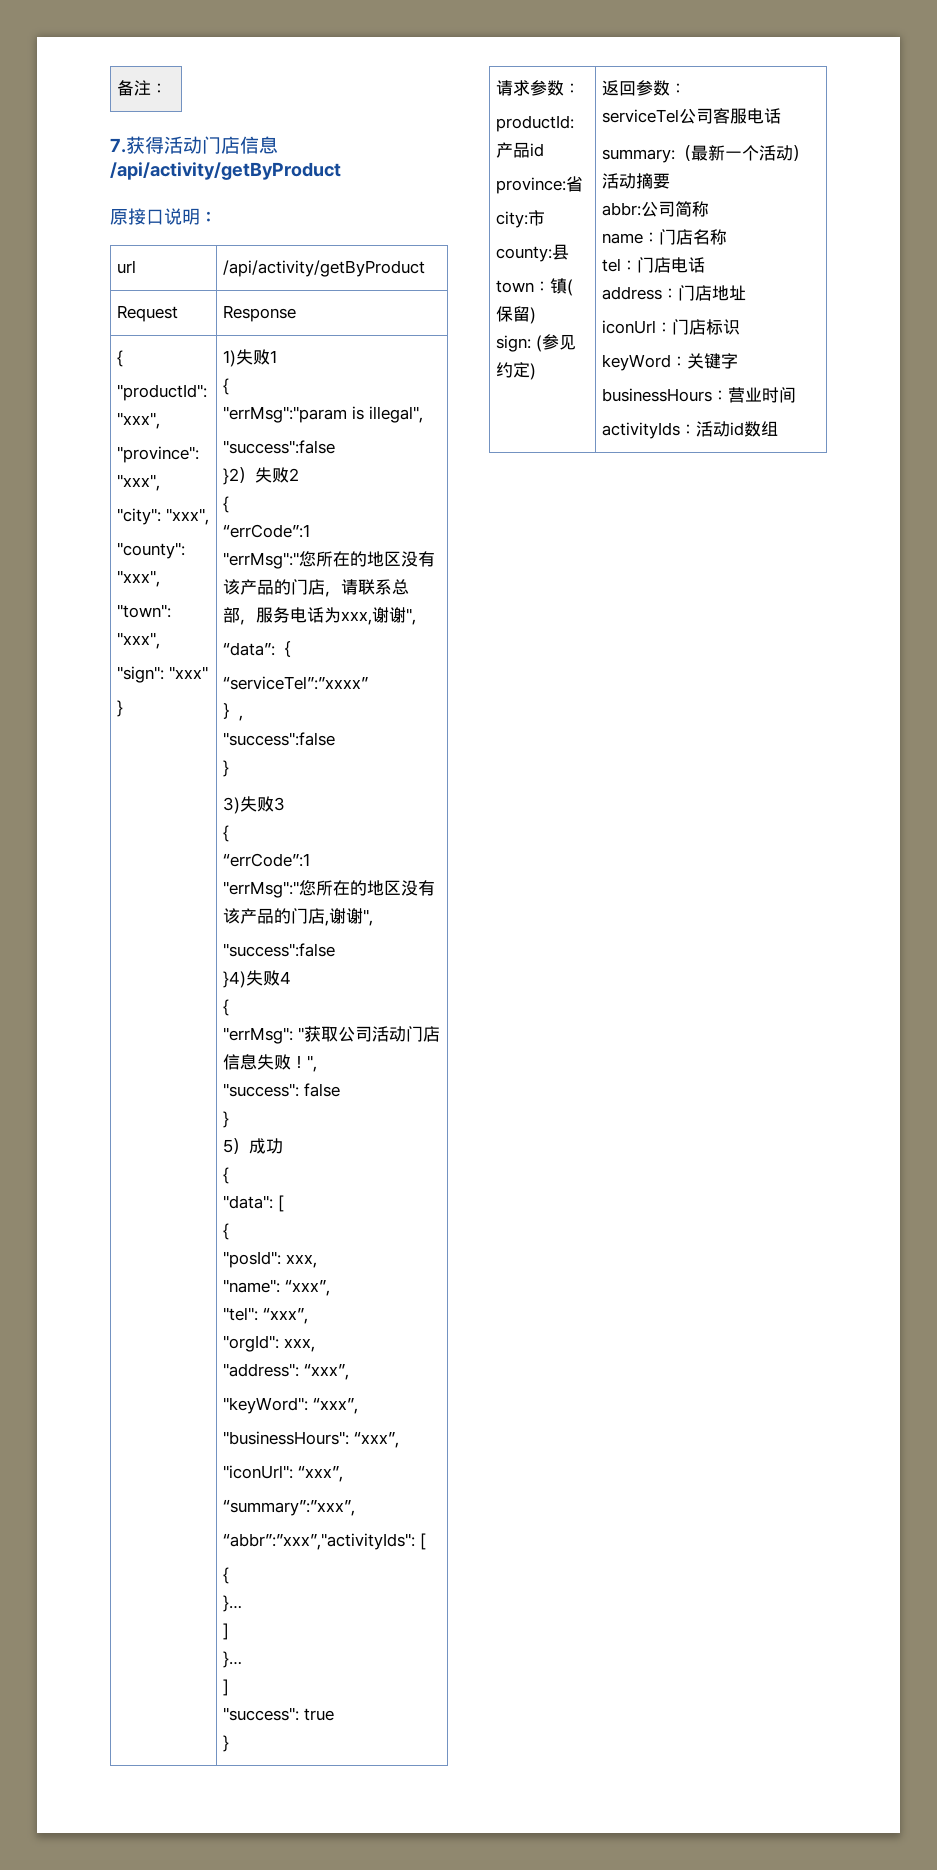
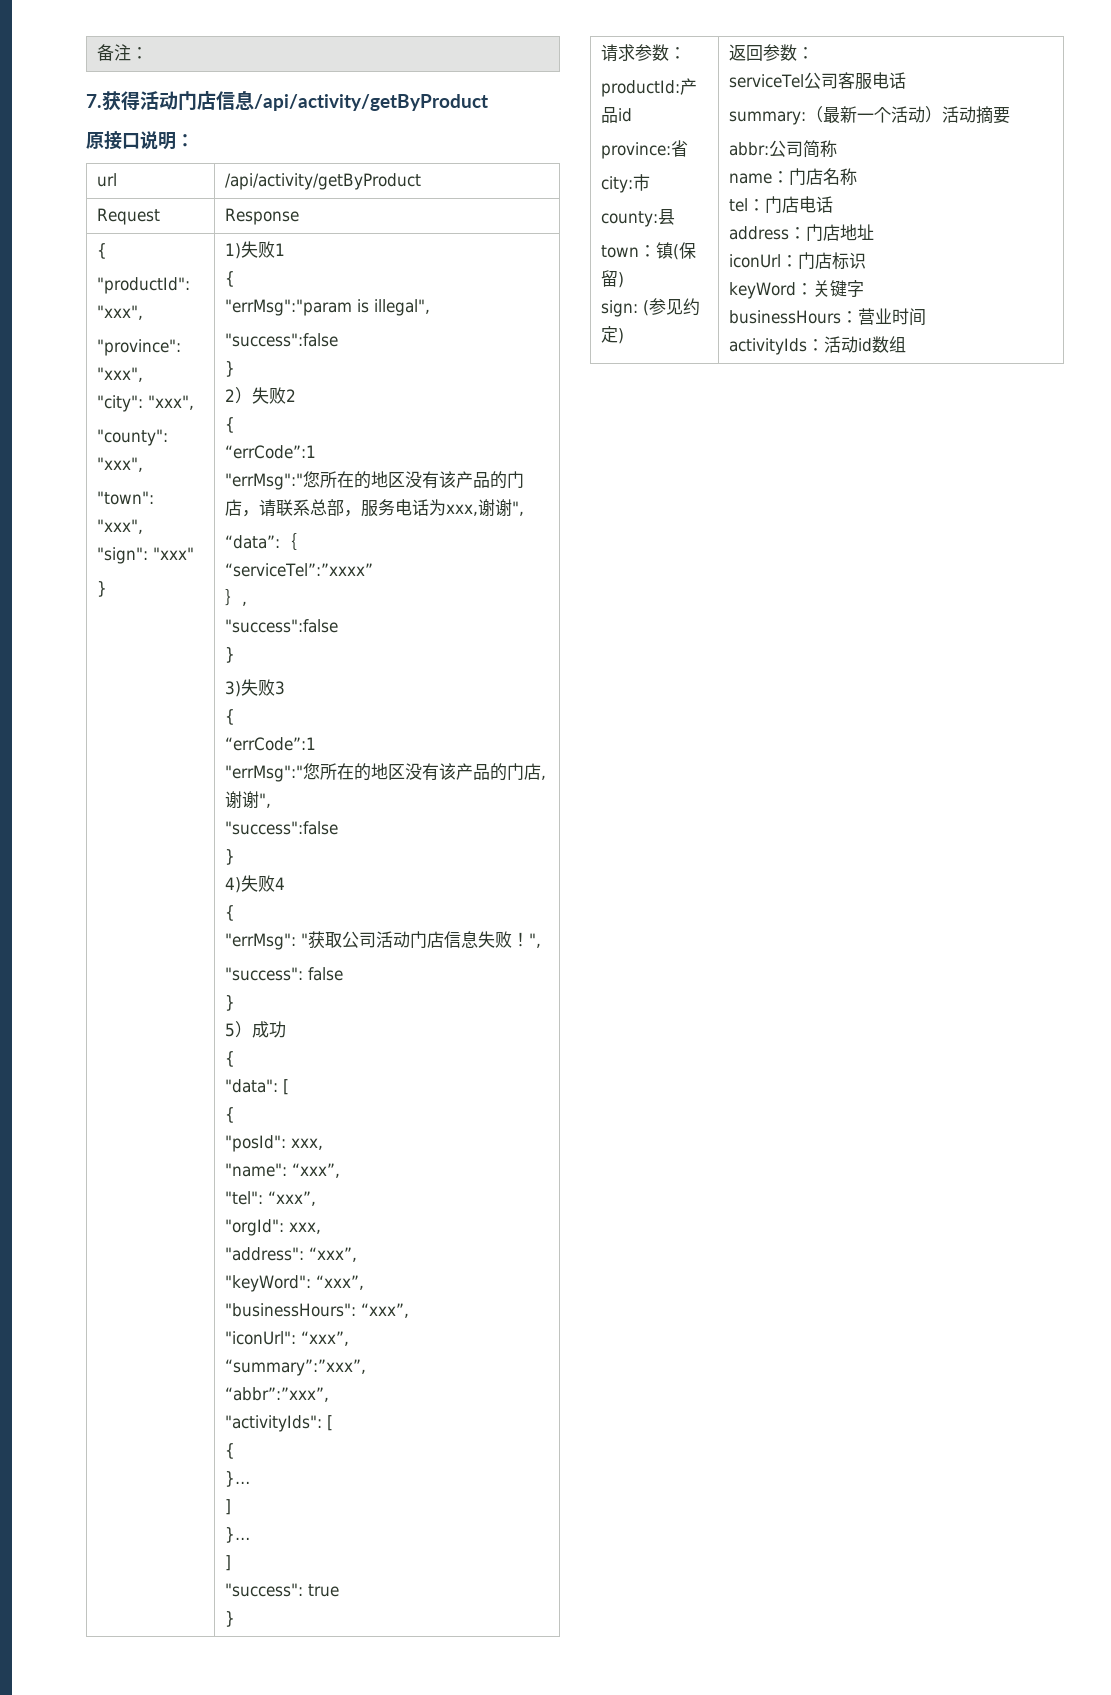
  "errMsg":"param is illegal",
  "success":false
- }2）失败2
+ }
+ 2）失败2
  "errMsg":"您所在的地区没有该产品的门店,谢谢",
  "success":false
- }4)失败4
+ }
+ 4)失败4
- “abbr”:”xxx”,"activityIds": [
+ “abbr”:”xxx”,
+ "activityIds": [

